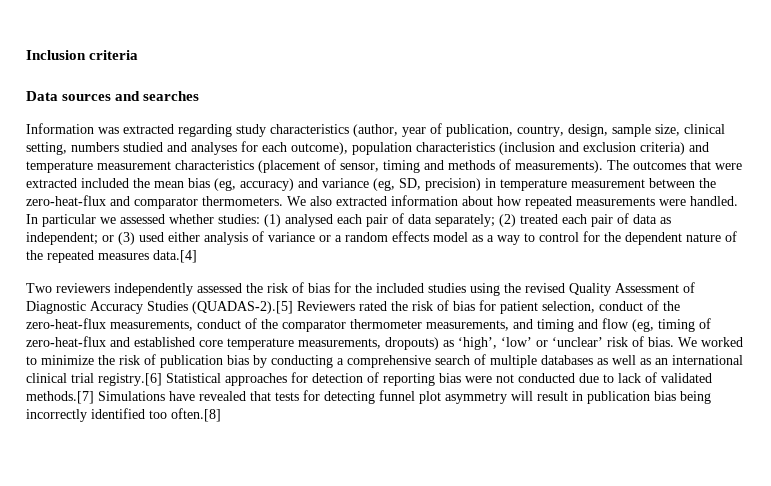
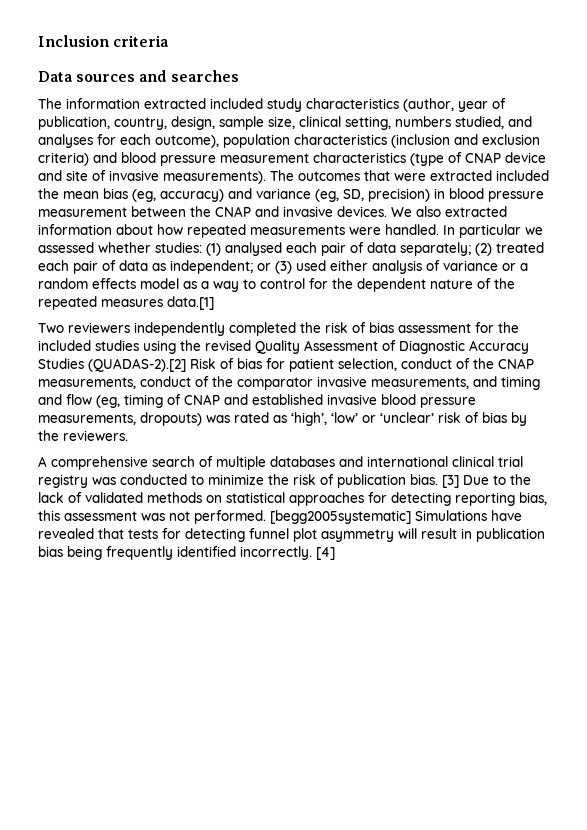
- Information was extracted regarding study characteristics (author, year of publication, country, design, sample size, clinical setting, numbers studied and analyses for each outcome), population characteristics (inclusion and exclusion criteria) and temperature measurement characteristics (placement of sensor, timing and methods of measurements).
+ The information extracted included study characteristics (author, year of publication, country, design, sample size, clinical setting, numbers studied, and analyses for each outcome), population characteristics (inclusion and exclusion criteria) and blood pressure measurement characteristics (type of CNAP device and site of invasive measurements).
- The outcomes that were extracted included the mean bias (eg, accuracy) and variance (eg, SD, precision) in temperature measurement between the zero-heat-flux and comparator thermometers.
+ The outcomes that were extracted included the mean bias (eg, accuracy) and variance (eg, SD, precision) in blood pressure measurement between the CNAP and invasive devices.
- In particular we assessed whether studies: (1) analysed each pair of data separately; (2) treated each pair of data as independent; or (3) used either analysis of variance or a random effects model as a way to control for the dependent nature of the repeated measures data.[4]
+ In particular we assessed whether studies: (1) analysed each pair of data separately; (2) treated each pair of data as independent; or (3) used either analysis of variance or a random effects model as a way to control for the dependent nature of the repeated measures data.[1]
- Two reviewers independently assessed the risk of bias for the included studies using the revised Quality Assessment of Diagnostic Accuracy Studies (QUADAS-2).[5] Reviewers rated the risk of bias for patient selection, conduct of the zero-heat-flux measurements, conduct of the comparator thermometer measurements, and timing and flow (eg, timing of zero-heat-flux and established core temperature measurements, dropouts) as ‘high’, ‘low’ or ‘unclear’ risk of bias. We worked to minimize the risk of publication bias by conducting a comprehensive search of multiple databases as well as an international clinical trial registry.[6] Statistical approaches for detection of reporting bias were not conducted due to lack of validated methods.[7] Simulations have revealed that tests for detecting funnel plot asymmetry will result in publication bias being incorrectly identified too often.[8]
+ Two reviewers independently completed the risk of bias assessment for the included studies using the revised Quality Assessment of Diagnostic Accuracy Studies (QUADAS-2).[2] Risk of bias for patient selection, conduct of the CNAP measurements, conduct of the comparator invasive measurements, and timing and flow (eg, timing of CNAP and established invasive blood pressure measurements, dropouts) was rated as ‘high’, ‘low’ or ‘unclear’ risk of bias by the reviewers.
+ A comprehensive search of multiple databases and international clinical trial registry was conducted to minimize the risk of publication bias. [3] Due to the lack of validated methods on statistical approaches for detecting reporting bias, this assessment was not performed. [begg2005systematic] Simulations have revealed that tests for detecting funnel plot asymmetry will result in publication bias being frequently identified incorrectly. [4]

